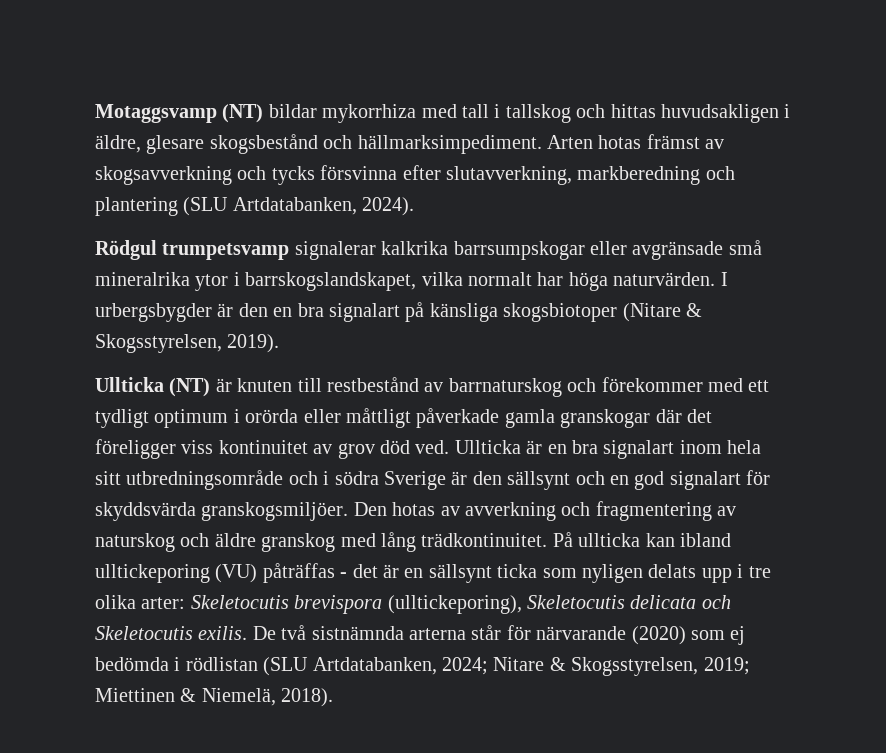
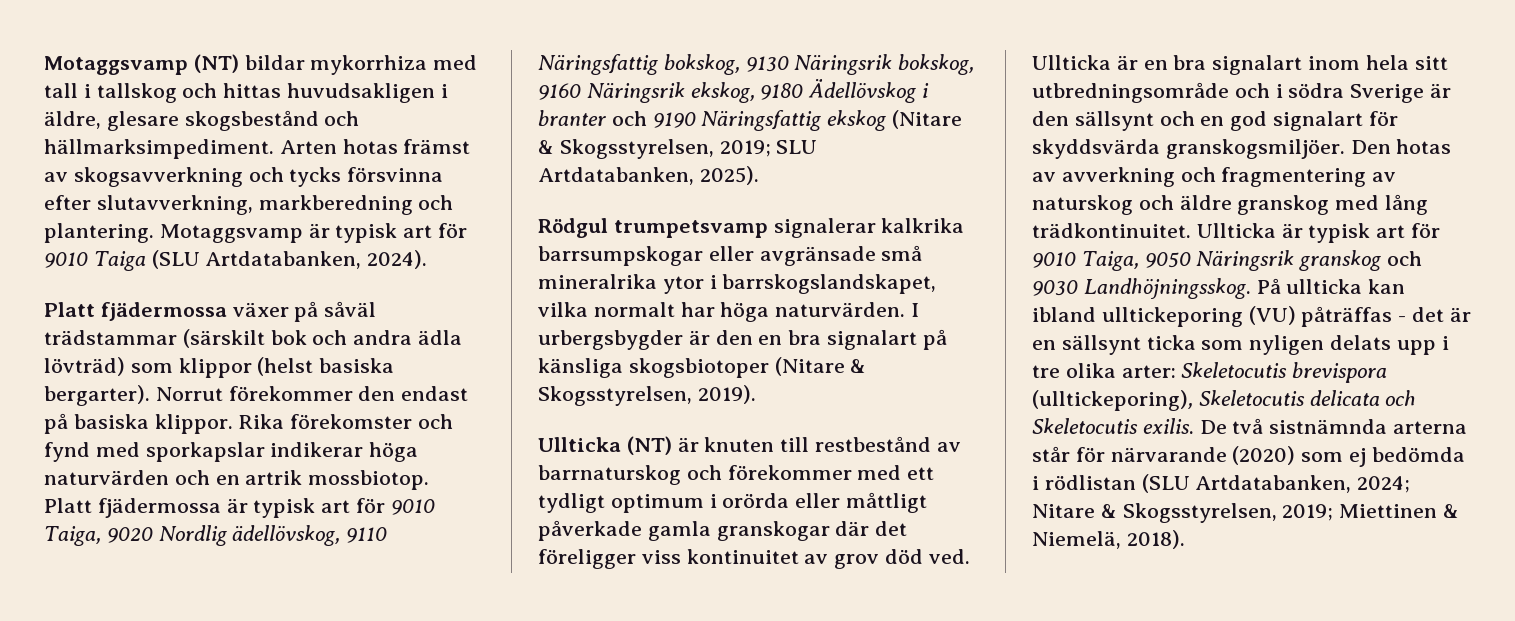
- Arten hotas främst av skogsavverkning och tycks försvinna efter slutavverkning, markberedning och plantering (SLU Artdatabanken, 2024).
+ Arten hotas främst av skogsavverkning och tycks försvinna efter slutavverkning, markberedning och plantering. Motaggsvamp är typisk art för 9010 Taiga (SLU Artdatabanken, 2024).
+ Platt fjädermossa växer på såväl trädstammar (särskilt bok och andra ädla lövträd) som klippor (helst basiska bergarter). Norrut förekommer den endast på basiska klippor. Rika förekomster och fynd med sporkapslar indikerar höga naturvärden och en artrik mossbiotop. Platt fjädermossa är typisk art för 9010 Taiga, 9020 Nordlig ädellövskog, 9110 Näringsfattig bokskog, 9130 Näringsrik bokskog, 9160 Näringsrik ekskog, 9180 Ädellövskog i branter och 9190 Näringsfattig ekskog (Nitare & Skogsstyrelsen, 2019; SLU Artdatabanken, 2025).
+ Ullticka är typisk art för 9010 Taiga, 9050 Näringsrik granskog och 9030 Landhöjningsskog.

